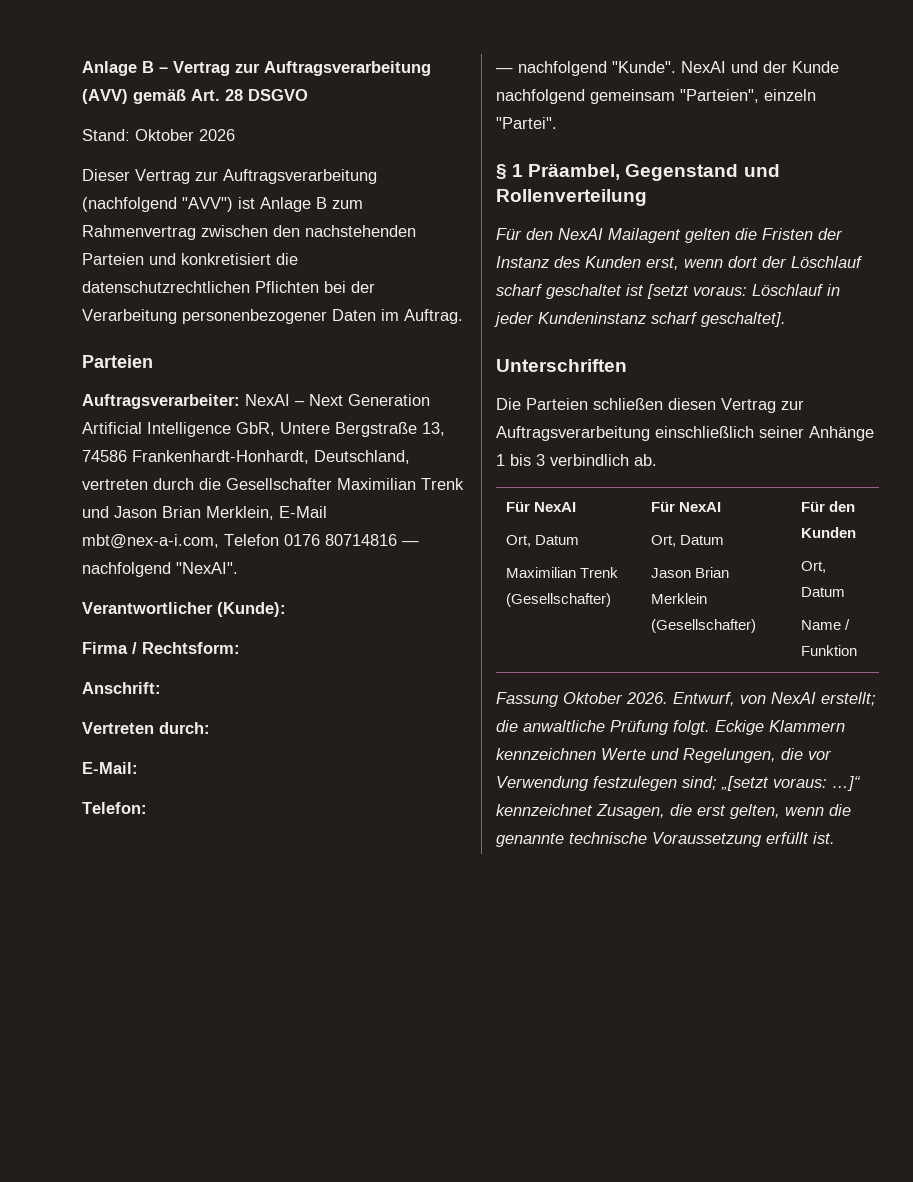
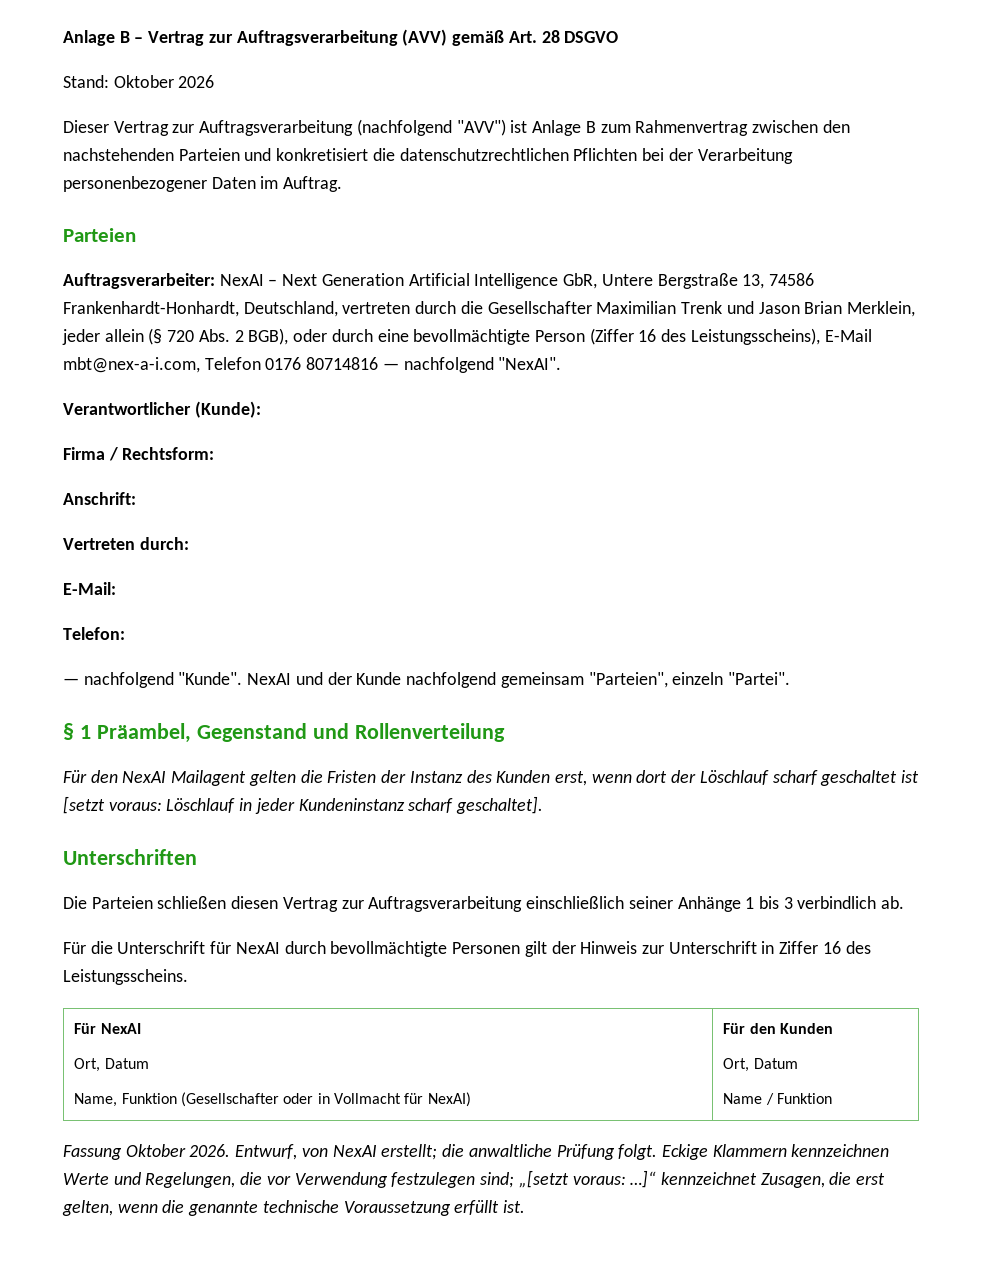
- Auftragsverarbeiter: NexAI – Next Generation Artificial Intelligence GbR, Untere Bergstraße 13, 74586 Frankenhardt-Honhardt, Deutschland, vertreten durch die Gesellschafter Maximilian Trenk und Jason Brian Merklein, E-Mail mbt@nex-a-i.com, Telefon 0176 80714816 — nachfolgend "NexAI".
+ Auftragsverarbeiter: NexAI – Next Generation Artificial Intelligence GbR, Untere Bergstraße 13, 74586 Frankenhardt-Honhardt, Deutschland, vertreten durch die Gesellschafter Maximilian Trenk und Jason Brian Merklein, jeder allein (§ 720 Abs. 2 BGB), oder durch eine bevollmächtigte Person (Ziffer 16 des Leistungsscheins), E-Mail mbt@nex-a-i.com, Telefon 0176 80714816 — nachfolgend "NexAI".
  Die Parteien schließen diesen Vertrag zur Auftragsverarbeitung einschließlich seiner Anhänge 1 bis 3 verbindlich ab.
+ Für die Unterschrift für NexAI durch bevollmächtigte Personen gilt der Hinweis zur Unterschrift in Ziffer 16 des Leistungsscheins.
  Für NexAI
  Ort, Datum
- Maximilian Trenk (Gesellschafter) | Für NexAI
- Ort, Datum
- Jason Brian Merklein (Gesellschafter) | Für den Kunden
+ Name, Funktion (Gesellschafter oder in Vollmacht für NexAI) | Für den Kunden

